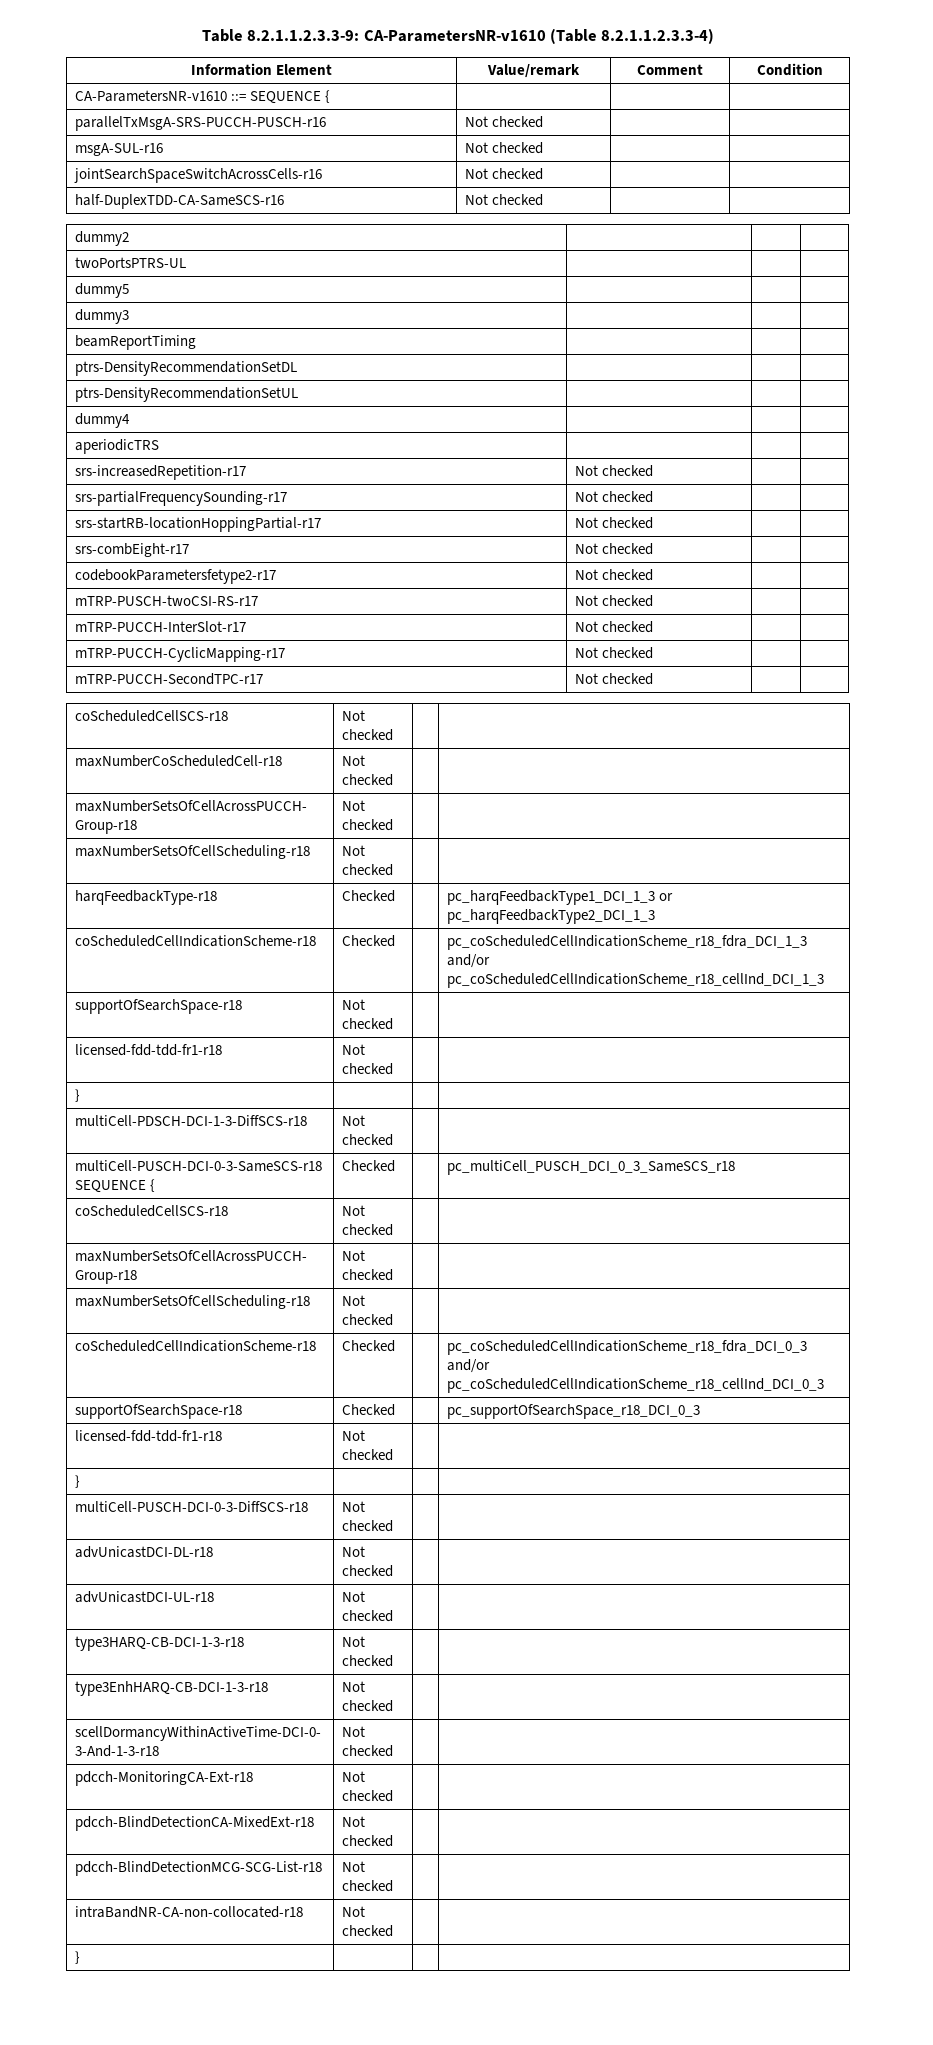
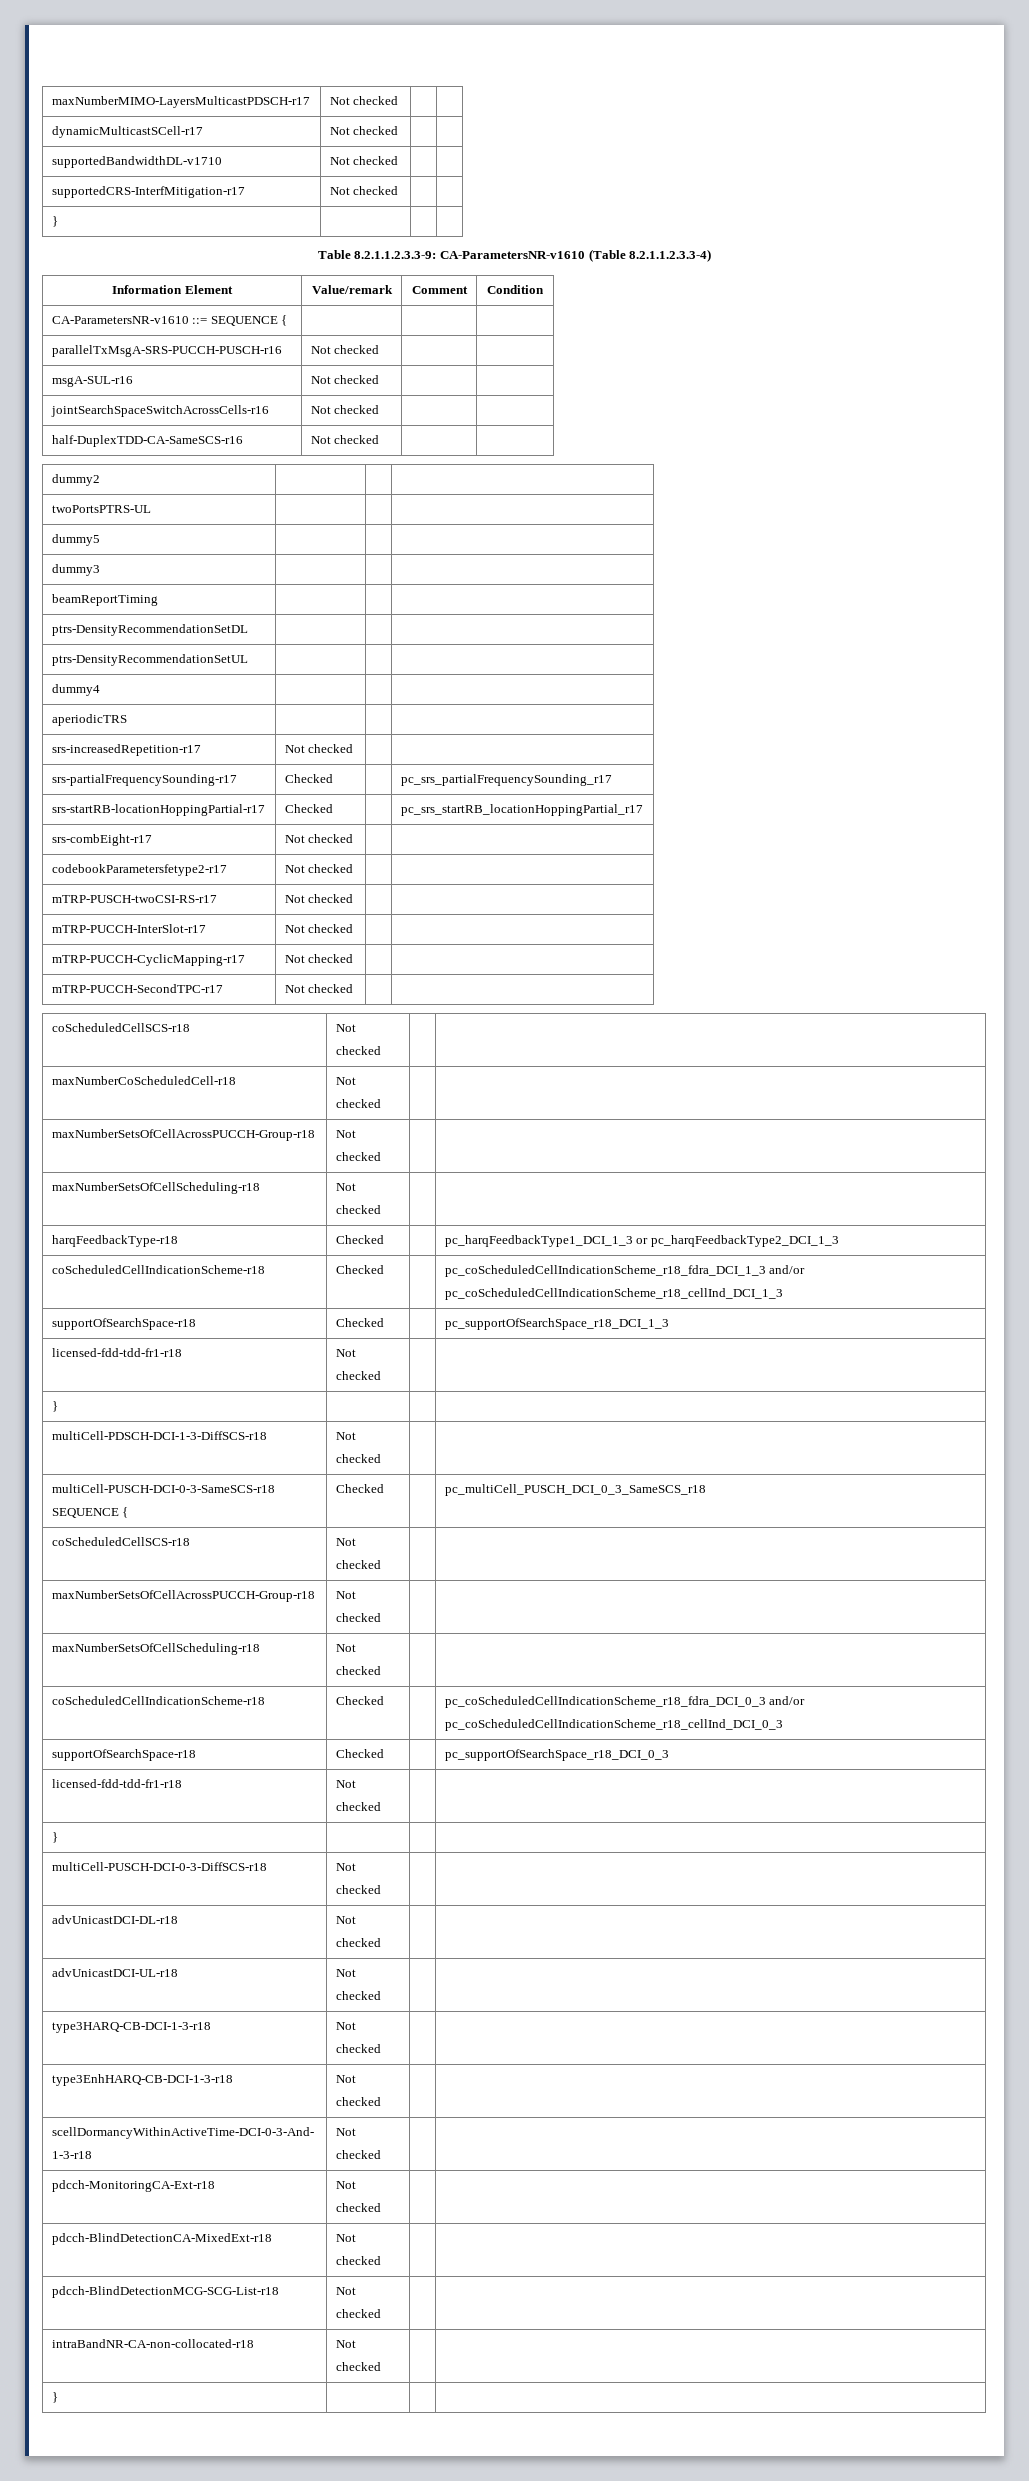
+ maxNumberMIMO-LayersMulticastPDSCH-r17 | Not checked | |
+ dynamicMulticastSCell-r17 | Not checked | |
+ supportedBandwidthDL-v1710 | Not checked | |
+ supportedCRS-InterfMitigation-r17 | Not checked | |
+ } | | |
- srs-partialFrequencySounding-r17 | Not checked | |
+ srs-partialFrequencySounding-r17 | Checked | | pc_srs_partialFrequencySounding_r17
- srs-startRB-locationHoppingPartial-r17 | Not checked | |
+ srs-startRB-locationHoppingPartial-r17 | Checked | | pc_srs_startRB_locationHoppingPartial_r17
- supportOfSearchSpace-r18 | Not checked | |
+ supportOfSearchSpace-r18 | Checked | | pc_supportOfSearchSpace_r18_DCI_1_3

